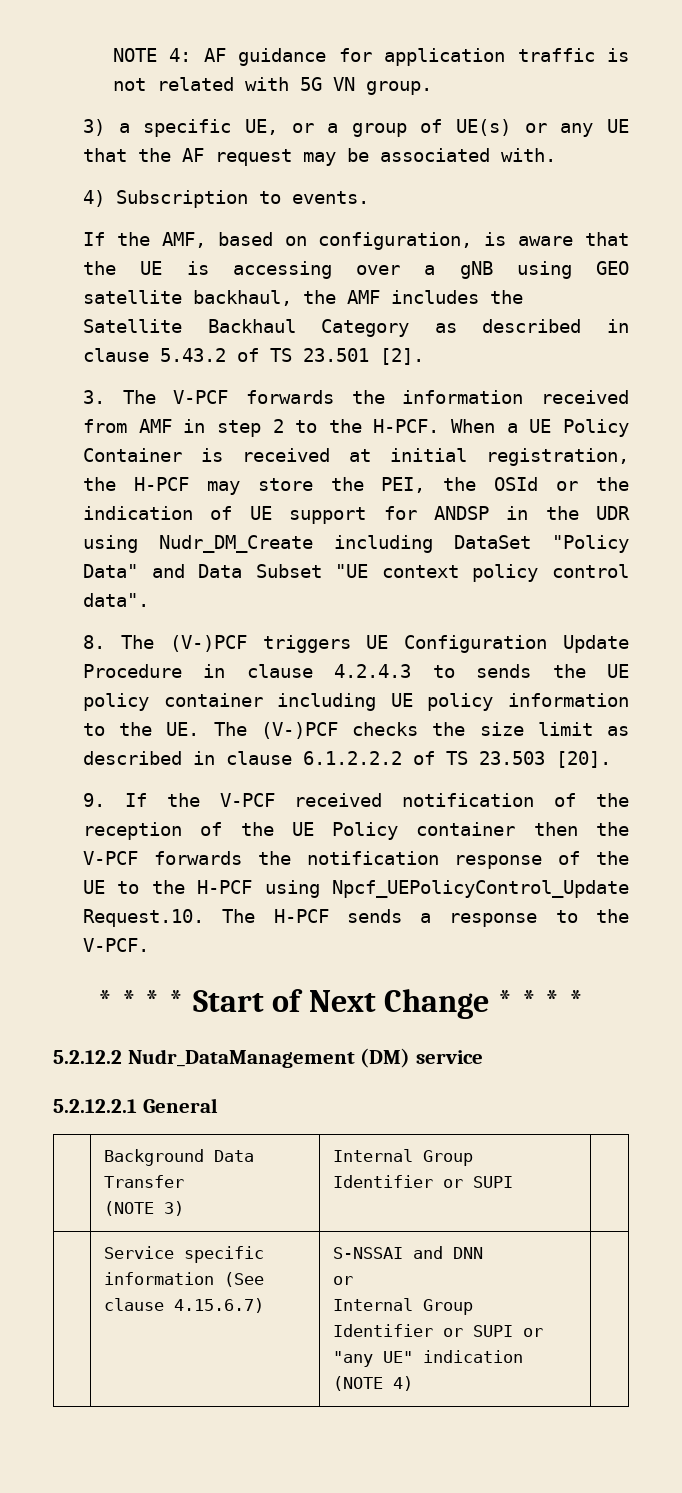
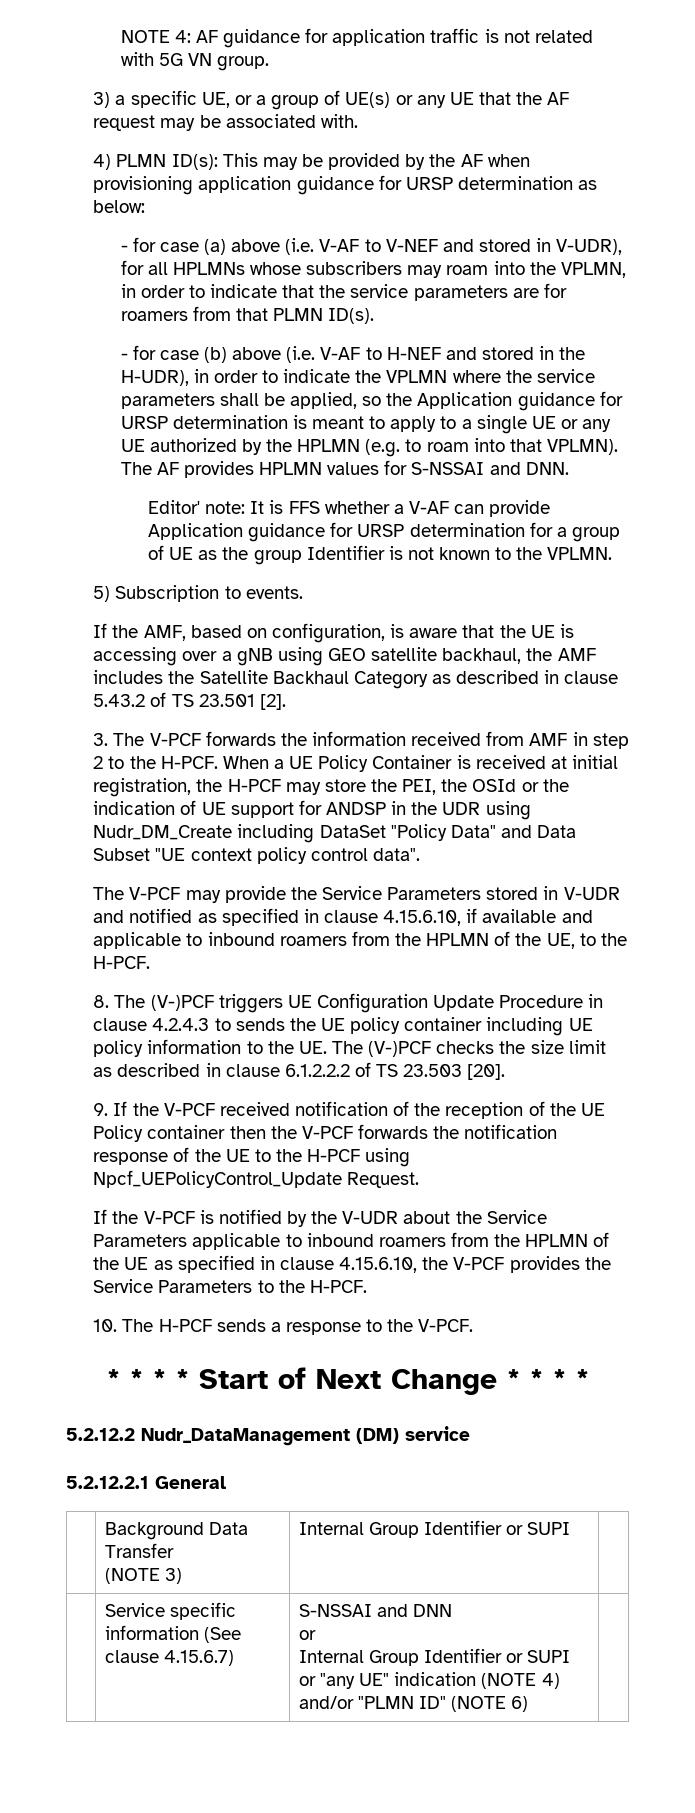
- 4) Subscription to events.
+ 4) PLMN ID(s): This may be provided by the AF when provisioning application guidance for URSP determination as below:
+ - for case (a) above (i.e. V-AF to V-NEF and stored in V-UDR), for all HPLMNs whose subscribers may roam into the VPLMN, in order to indicate that the service parameters are for roamers from that PLMN ID(s).
+ - for case (b) above (i.e. V-AF to H-NEF and stored in the H-UDR), in order to indicate the VPLMN where the service parameters shall be applied, so the Application guidance for URSP determination is meant to apply to a single UE or any UE authorized by the HPLMN (e.g. to roam into that VPLMN). The AF provides HPLMN values for S-NSSAI and DNN.
+ Editor' note: It is FFS whether a V-AF can provide Application guidance for URSP determination for a group of UE as the group Identifier is not known to the VPLMN.
+ 5) Subscription to events.
+ The V-PCF may provide the Service Parameters stored in V-UDR and notified as specified in clause 4.15.6.10, if available and applicable to inbound roamers from the HPLMN of the UE, to the H-PCF.
- 9. If the V-PCF received notification of the reception of the UE Policy container then the V-PCF forwards the notification response of the UE to the H-PCF using Npcf_UEPolicyControl_Update Request.10. The H-PCF sends a response to the V-PCF.
+ 9. If the V-PCF received notification of the reception of the UE Policy container then the V-PCF forwards the notification response of the UE to the H-PCF using Npcf_UEPolicyControl_Update Request.
+ If the V-PCF is notified by the V-UDR about the Service Parameters applicable to inbound roamers from the HPLMN of the UE as specified in clause 4.15.6.10, the V-PCF provides the Service Parameters to the H-PCF.
+ 10. The H-PCF sends a response to the V-PCF.
  | Service specific information (See clause 4.15.6.7) | S-NSSAI and DNN
  or
- Internal Group Identifier or SUPI or "any UE" indication (NOTE 4) |
+ Internal Group Identifier or SUPI or "any UE" indication (NOTE 4) and/or "PLMN ID" (NOTE 6) |

